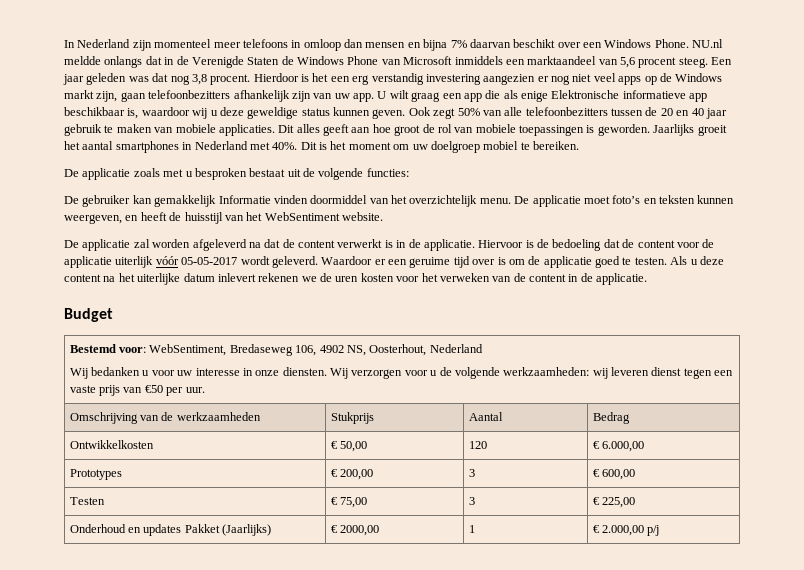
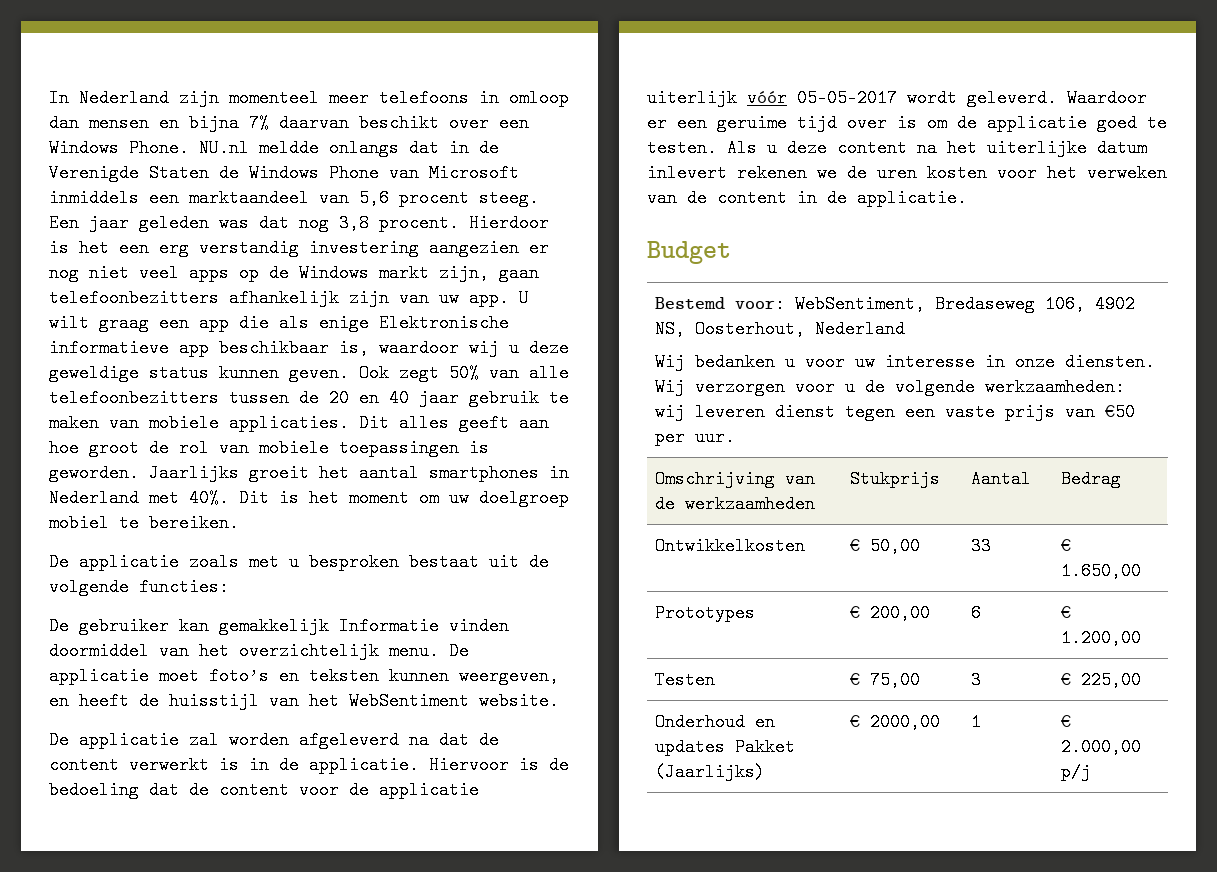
- Ontwikkelkosten | € 50,00 | 120 | € 6.000,00
+ Ontwikkelkosten | € 50,00 | 33 | € 1.650,00
- Prototypes | € 200,00 | 3 | € 600,00
+ Prototypes | € 200,00 | 6 | € 1.200,00

